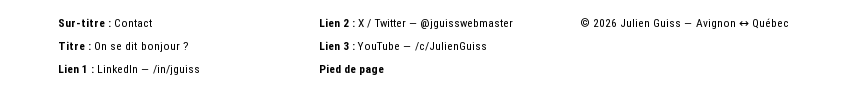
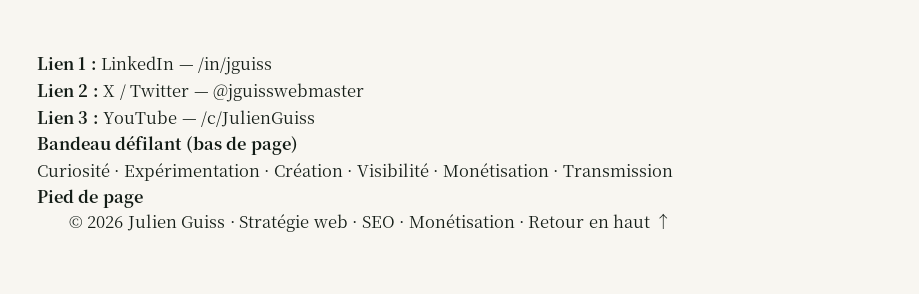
- Sur-titre : Contact
- Titre : On se dit bonjour ?
+ Bandeau défilant (bas de page)
+ Curiosité · Expérimentation · Création · Visibilité · Monétisation · Transmission
- © 2026 Julien Guiss — Avignon ↔ Québec
+ © 2026 Julien Guiss · Stratégie web · SEO · Monétisation · Retour en haut ↑

